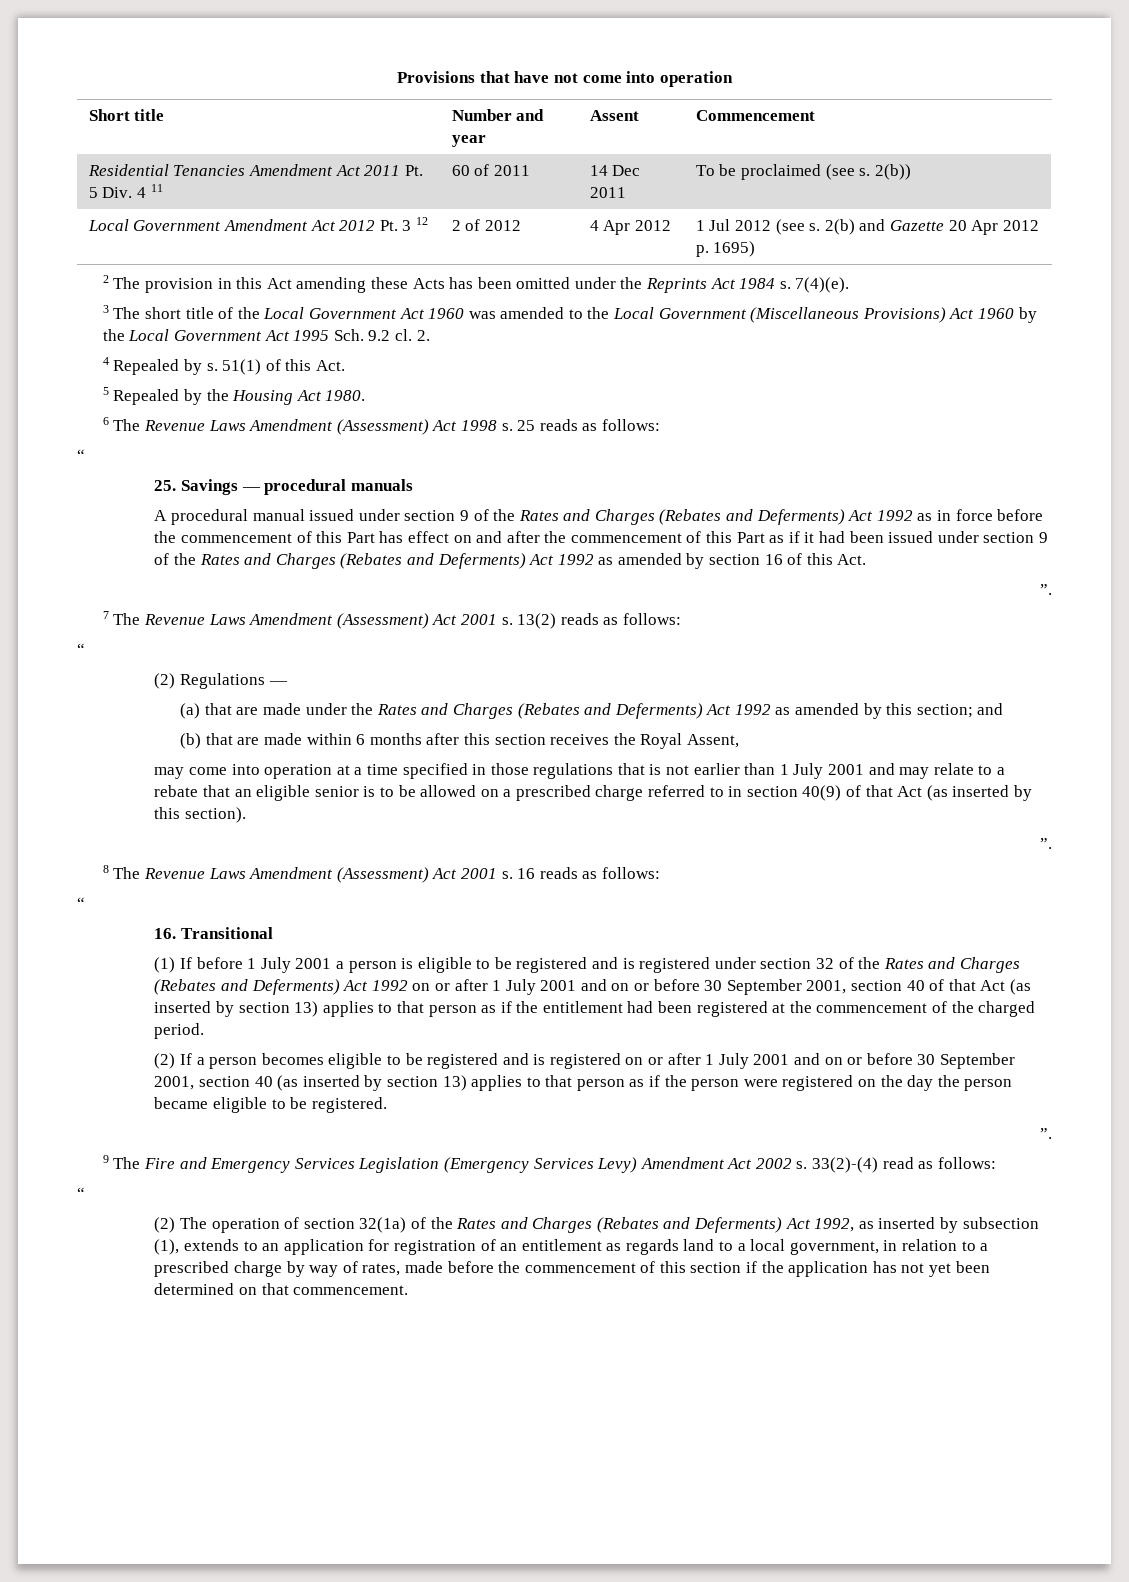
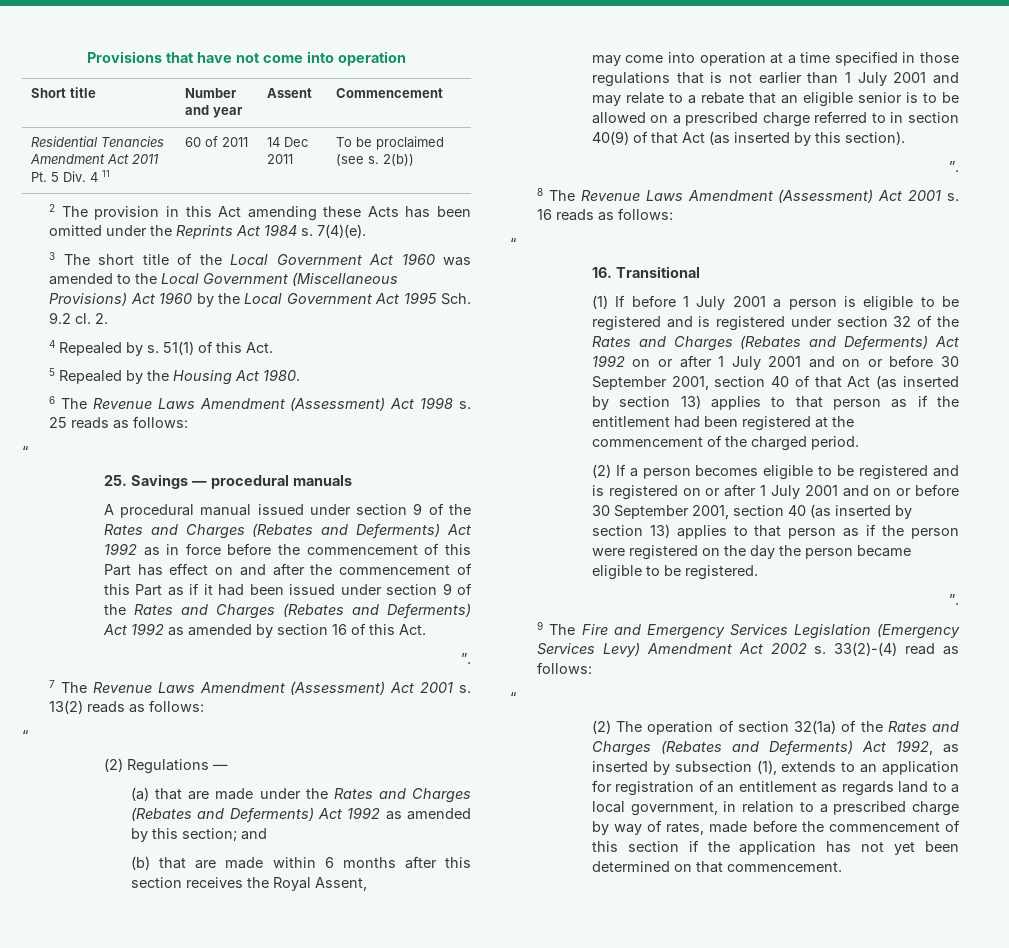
- Local Government Amendment Act 2012 Pt. 3 12 | 2 of 2012 | 4 Apr 2012 | 1 Jul 2012 (see s. 2(b) and Gazette 20 Apr 2012 p. 1695)

